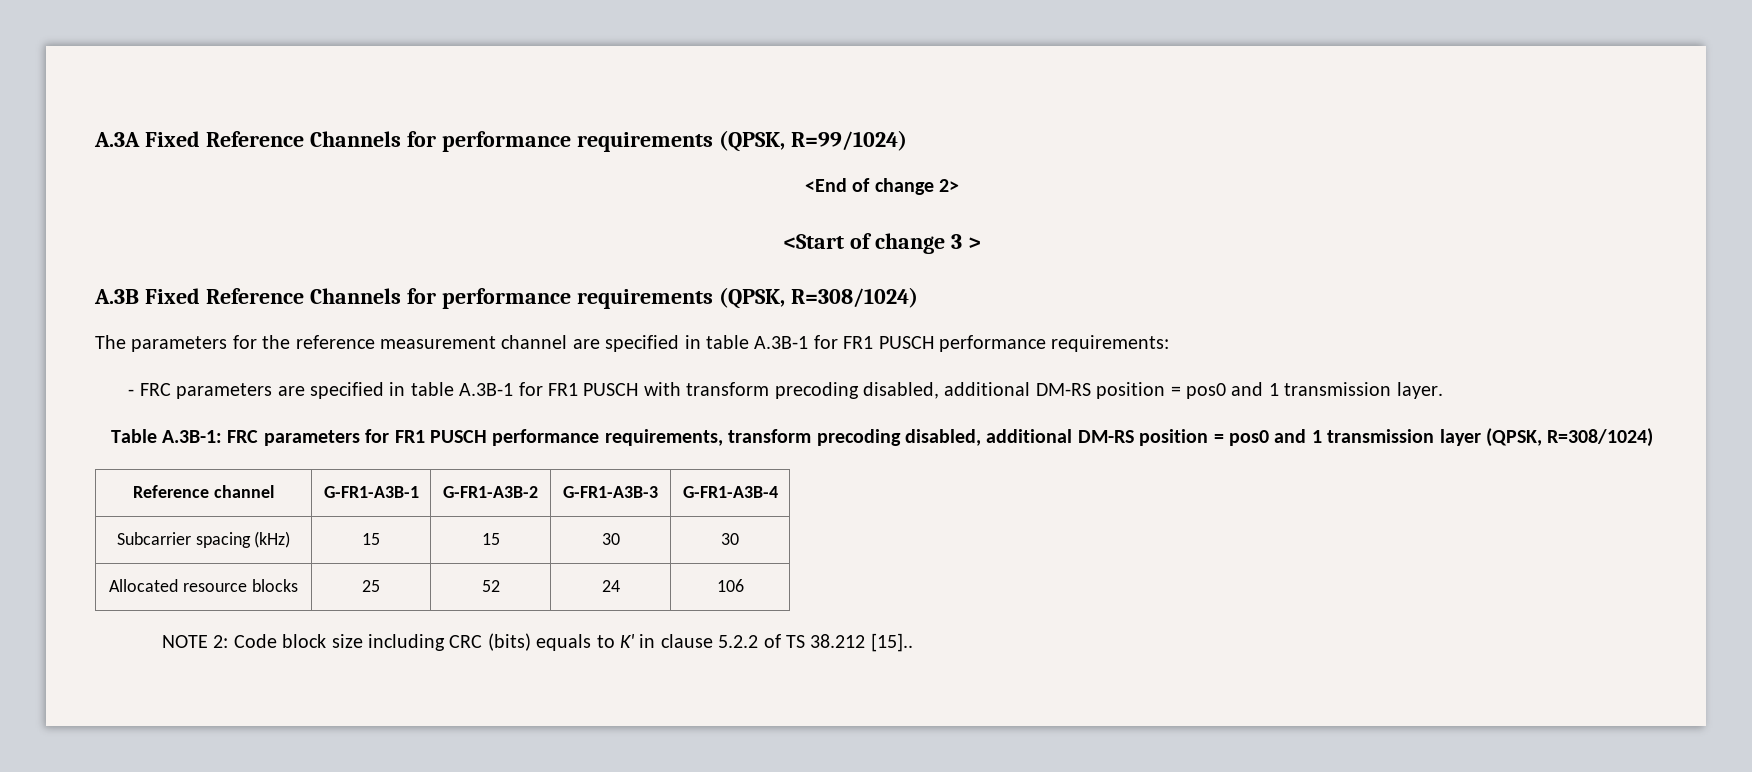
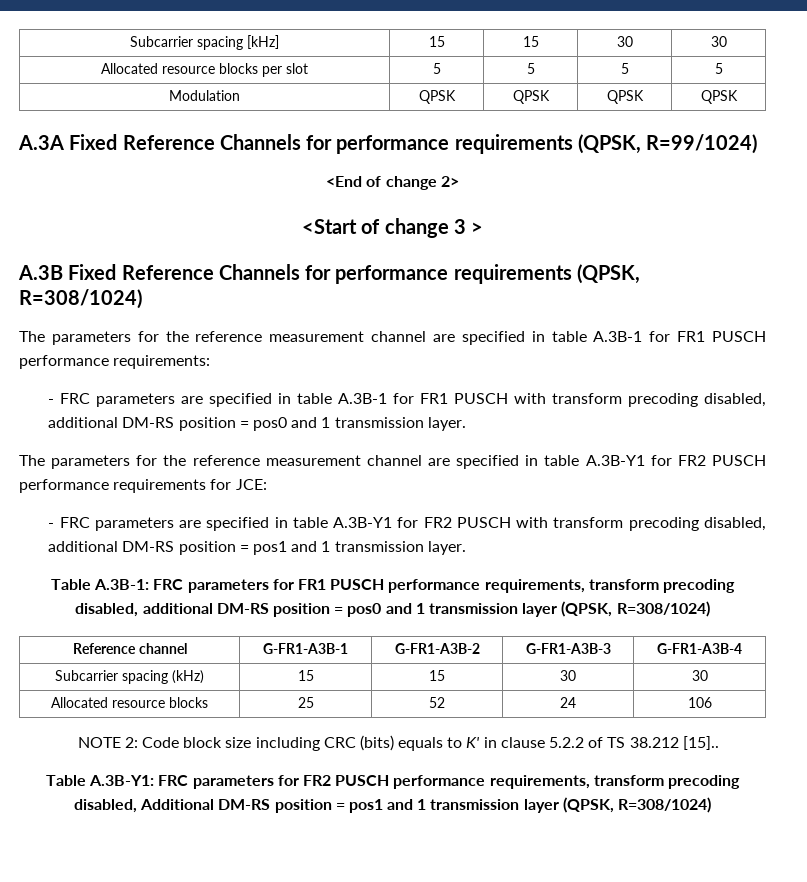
+ Subcarrier spacing [kHz] | 15 | 15 | 30 | 30
+ Allocated resource blocks per slot | 5 | 5 | 5 | 5
+ Modulation | QPSK | QPSK | QPSK | QPSK
+ The parameters for the reference measurement channel are specified in table A.3B-Y1 for FR2 PUSCH performance requirements for JCE:
+ - FRC parameters are specified in table A.3B-Y1 for FR2 PUSCH with transform precoding disabled, additional DM-RS position = pos1 and 1 transmission layer.
+ Table A.3B-Y1: FRC parameters for FR2 PUSCH performance requirements, transform precoding disabled, Additional DM-RS position = pos1 and 1 transmission layer (QPSK, R=308/1024)

